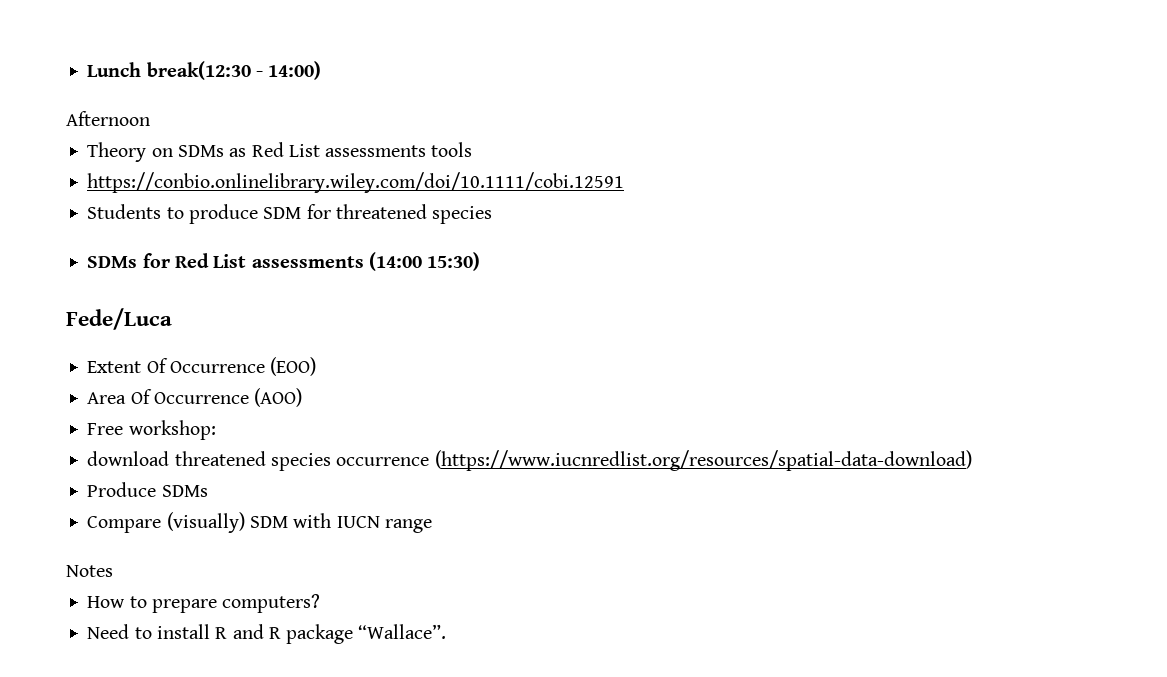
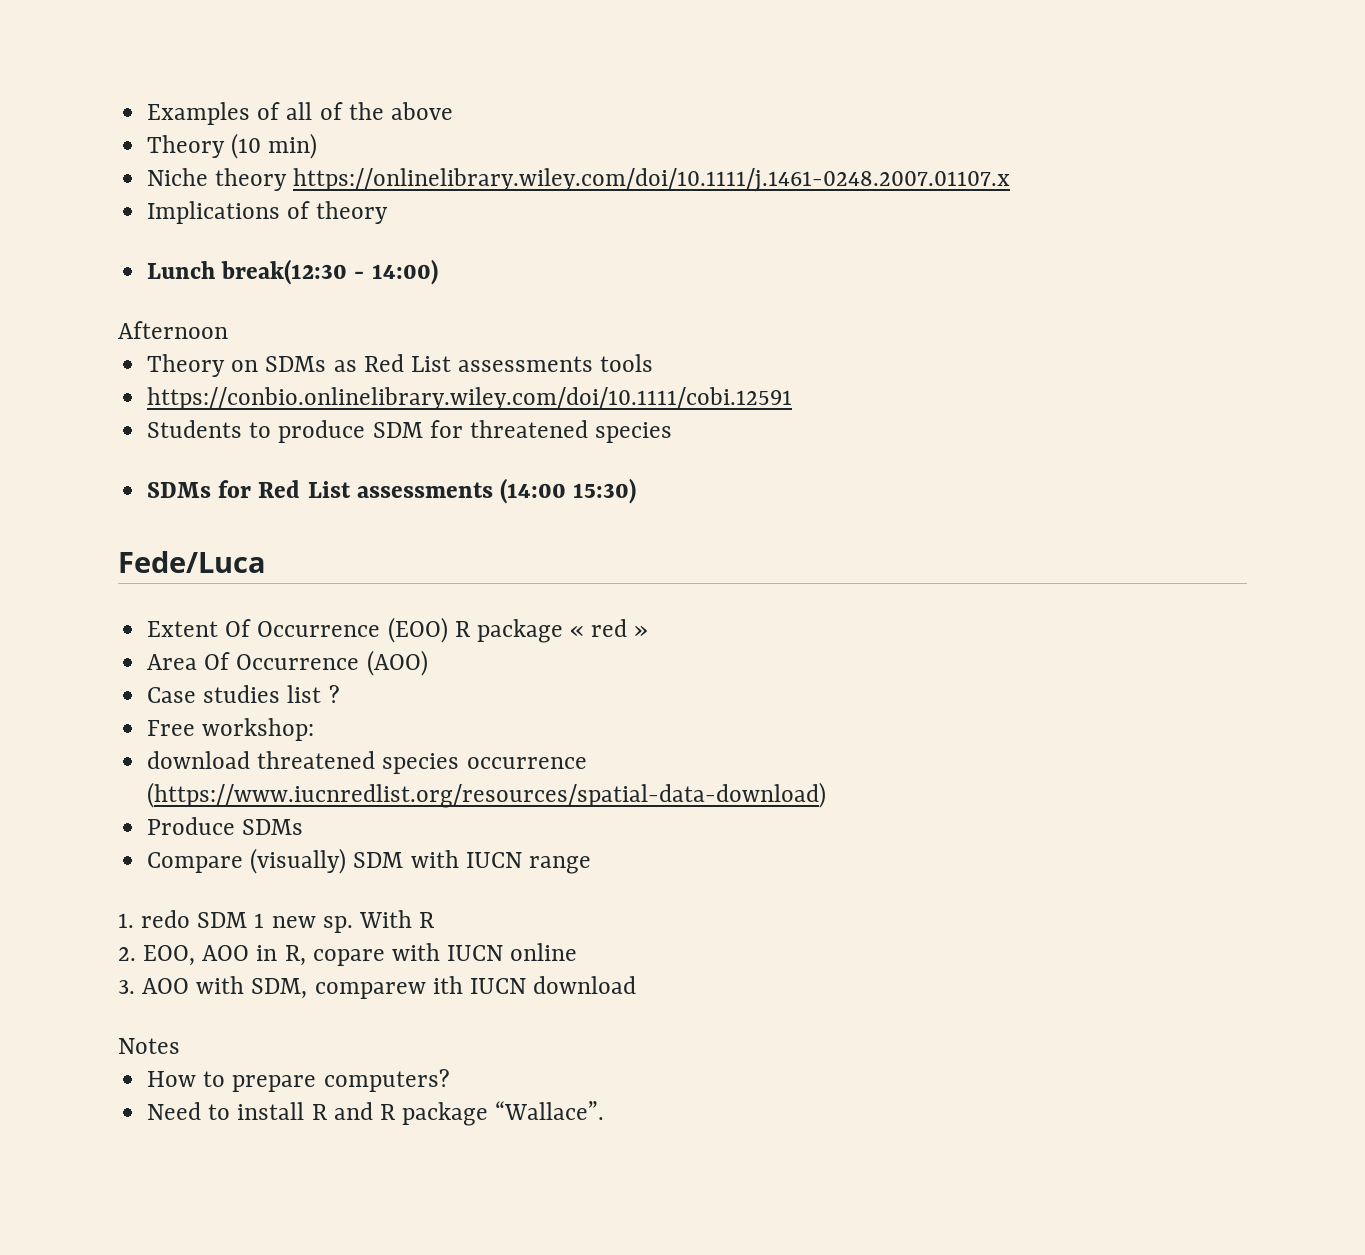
+ Examples of all of the above
+ Theory (10 min)
+ Niche theory https://onlinelibrary.wiley.com/doi/10.1111/j.1461-0248.2007.01107.x
+ Implications of theory
- Extent Of Occurrence (EOO)
+ Extent Of Occurrence (EOO) R package « red »
+ Case studies list ?
+ 1. redo SDM 1 new sp. With R
+ 2. EOO, AOO in R, copare with IUCN online
+ 3. AOO with SDM, comparew ith IUCN download

